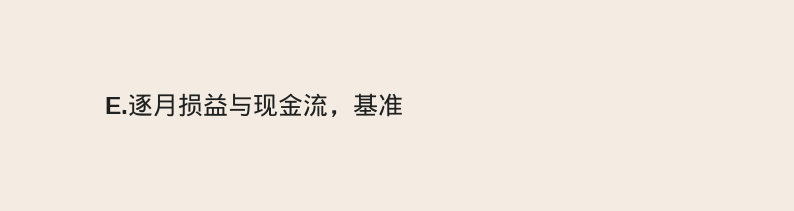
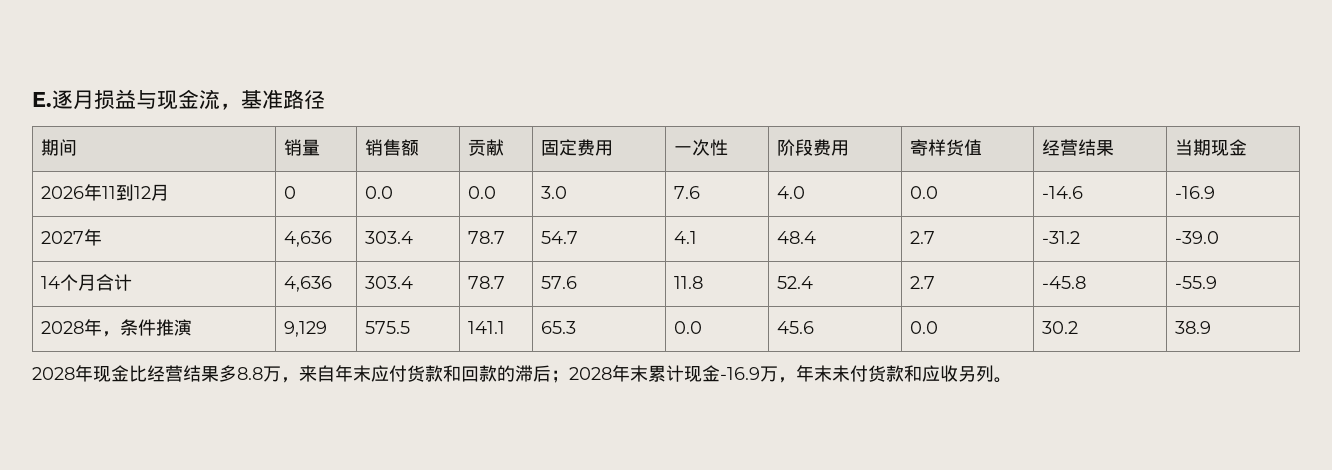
- E.逐月损益与现金流，基准
+ E.逐月损益与现金流，基准路径
+ 期间 | 销量 | 销售额 | 贡献 | 固定费用 | 一次性 | 阶段费用 | 寄样货值 | 经营结果 | 当期现金
+ 2026年11到12月 | 0 | 0.0 | 0.0 | 3.0 | 7.6 | 4.0 | 0.0 | -14.6 | -16.9
+ 2027年 | 4,636 | 303.4 | 78.7 | 54.7 | 4.1 | 48.4 | 2.7 | -31.2 | -39.0
+ 14个月合计 | 4,636 | 303.4 | 78.7 | 57.6 | 11.8 | 52.4 | 2.7 | -45.8 | -55.9
+ 2028年，条件推演 | 9,129 | 575.5 | 141.1 | 65.3 | 0.0 | 45.6 | 0.0 | 30.2 | 38.9
+ 2028年现金比经营结果多8.8万，来自年末应付货款和回款的滞后；2028年末累计现金-16.9万，年末未付货款和应收另列。

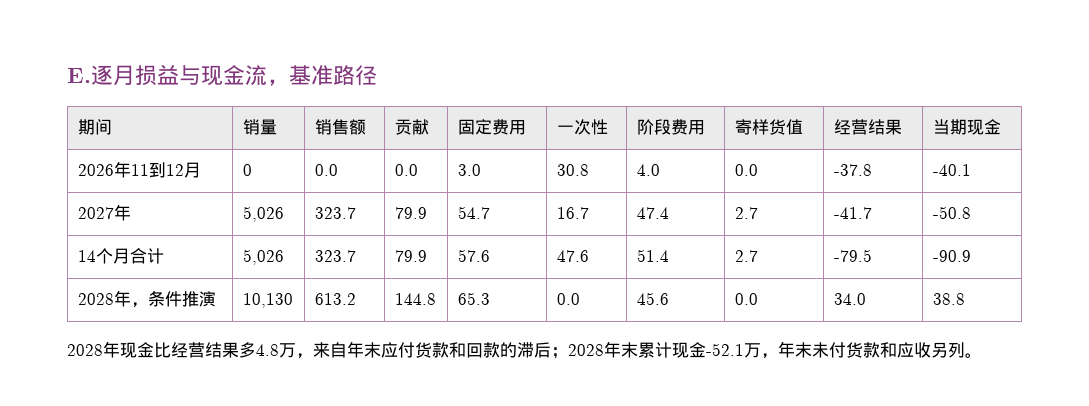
- 2026年11到12月 | 0 | 0.0 | 0.0 | 3.0 | 7.6 | 4.0 | 0.0 | -14.6 | -16.9
+ 2026年11到12月 | 0 | 0.0 | 0.0 | 3.0 | 30.8 | 4.0 | 0.0 | -37.8 | -40.1
- 2027年 | 4,636 | 303.4 | 78.7 | 54.7 | 4.1 | 48.4 | 2.7 | -31.2 | -39.0
+ 2027年 | 5,026 | 323.7 | 79.9 | 54.7 | 16.7 | 47.4 | 2.7 | -41.7 | -50.8
- 14个月合计 | 4,636 | 303.4 | 78.7 | 57.6 | 11.8 | 52.4 | 2.7 | -45.8 | -55.9
+ 14个月合计 | 5,026 | 323.7 | 79.9 | 57.6 | 47.6 | 51.4 | 2.7 | -79.5 | -90.9
- 2028年，条件推演 | 9,129 | 575.5 | 141.1 | 65.3 | 0.0 | 45.6 | 0.0 | 30.2 | 38.9
+ 2028年，条件推演 | 10,130 | 613.2 | 144.8 | 65.3 | 0.0 | 45.6 | 0.0 | 34.0 | 38.8
- 2028年现金比经营结果多8.8万，来自年末应付货款和回款的滞后；2028年末累计现金-16.9万，年末未付货款和应收另列。
+ 2028年现金比经营结果多4.8万，来自年末应付货款和回款的滞后；2028年末累计现金-52.1万，年末未付货款和应收另列。

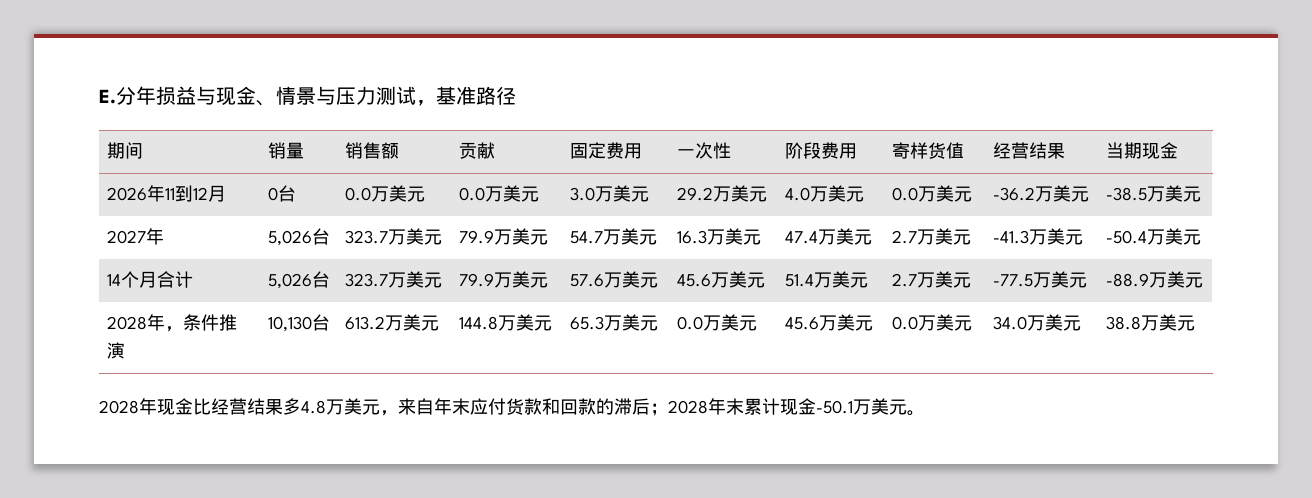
- E.逐月损益与现金流，基准路径
+ E.分年损益与现金、情景与压力测试，基准路径
- 2026年11到12月 | 0 | 0.0 | 0.0 | 3.0 | 30.8 | 4.0 | 0.0 | -37.8 | -40.1
+ 2026年11到12月 | 0台 | 0.0万美元 | 0.0万美元 | 3.0万美元 | 29.2万美元 | 4.0万美元 | 0.0万美元 | -36.2万美元 | -38.5万美元
- 2027年 | 5,026 | 323.7 | 79.9 | 54.7 | 16.7 | 47.4 | 2.7 | -41.7 | -50.8
+ 2027年 | 5,026台 | 323.7万美元 | 79.9万美元 | 54.7万美元 | 16.3万美元 | 47.4万美元 | 2.7万美元 | -41.3万美元 | -50.4万美元
- 14个月合计 | 5,026 | 323.7 | 79.9 | 57.6 | 47.6 | 51.4 | 2.7 | -79.5 | -90.9
+ 14个月合计 | 5,026台 | 323.7万美元 | 79.9万美元 | 57.6万美元 | 45.6万美元 | 51.4万美元 | 2.7万美元 | -77.5万美元 | -88.9万美元
- 2028年，条件推演 | 10,130 | 613.2 | 144.8 | 65.3 | 0.0 | 45.6 | 0.0 | 34.0 | 38.8
+ 2028年，条件推演 | 10,130台 | 613.2万美元 | 144.8万美元 | 65.3万美元 | 0.0万美元 | 45.6万美元 | 0.0万美元 | 34.0万美元 | 38.8万美元
- 2028年现金比经营结果多4.8万，来自年末应付货款和回款的滞后；2028年末累计现金-52.1万，年末未付货款和应收另列。
+ 2028年现金比经营结果多4.8万美元，来自年末应付货款和回款的滞后；2028年末累计现金-50.1万美元。

